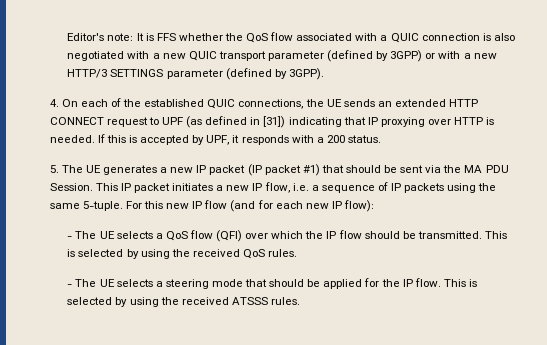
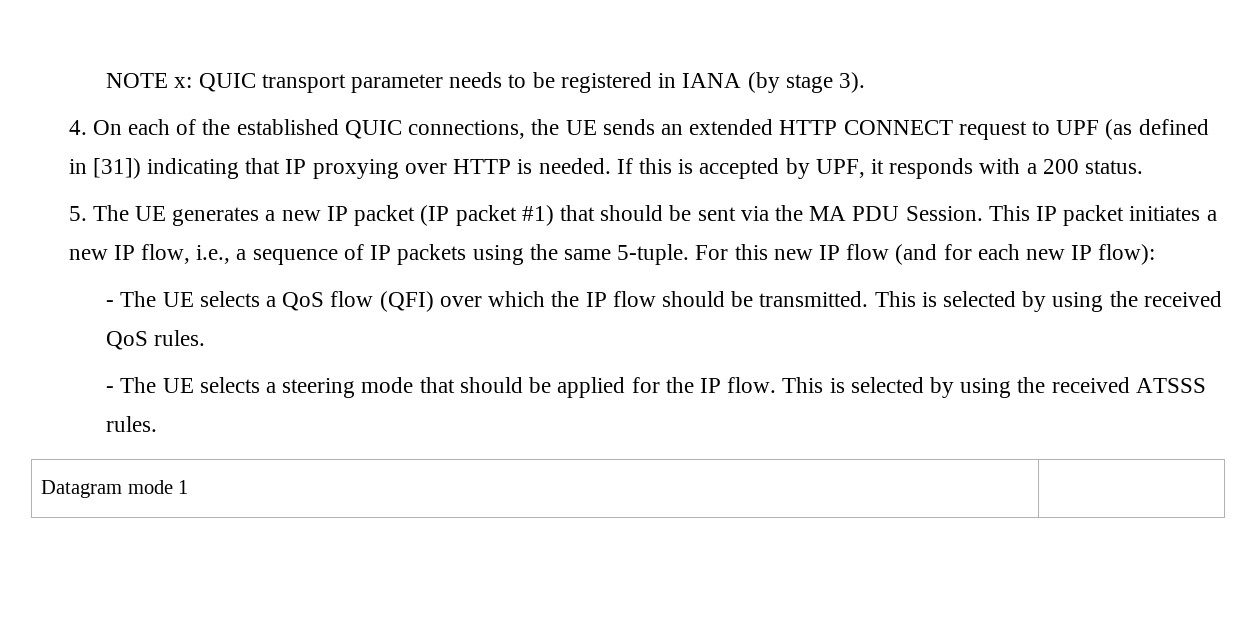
- Editor's note: It is FFS whether the QoS flow associated with a QUIC connection is also negotiated with a new QUIC transport parameter (defined by 3GPP) or with a new HTTP/3 SETTINGS parameter (defined by 3GPP).
+ NOTE x: QUIC transport parameter needs to be registered in IANA (by stage 3).
- This IP packet initiates a new IP flow, i.e. a sequence of IP packets using the same 5-tuple.
+ This IP packet initiates a new IP flow, i.e., a sequence of IP packets using the same 5-tuple.
+ Datagram mode 1 |

